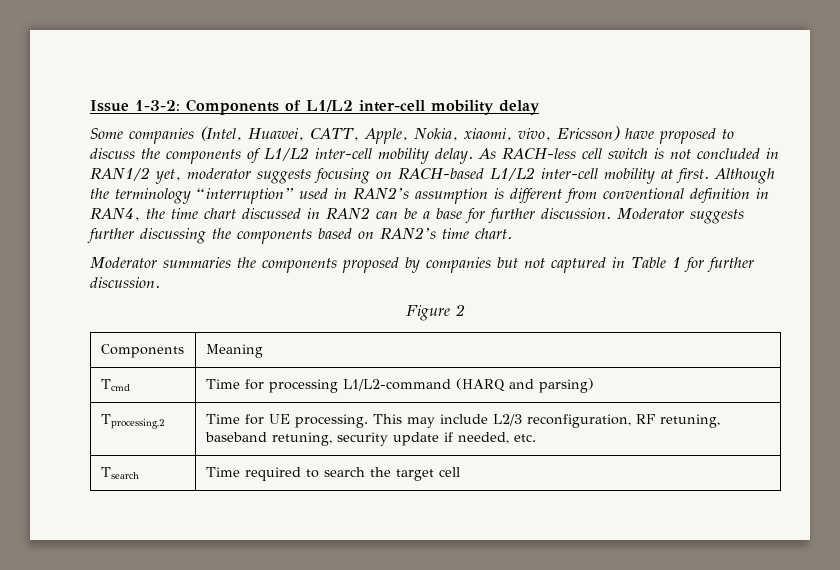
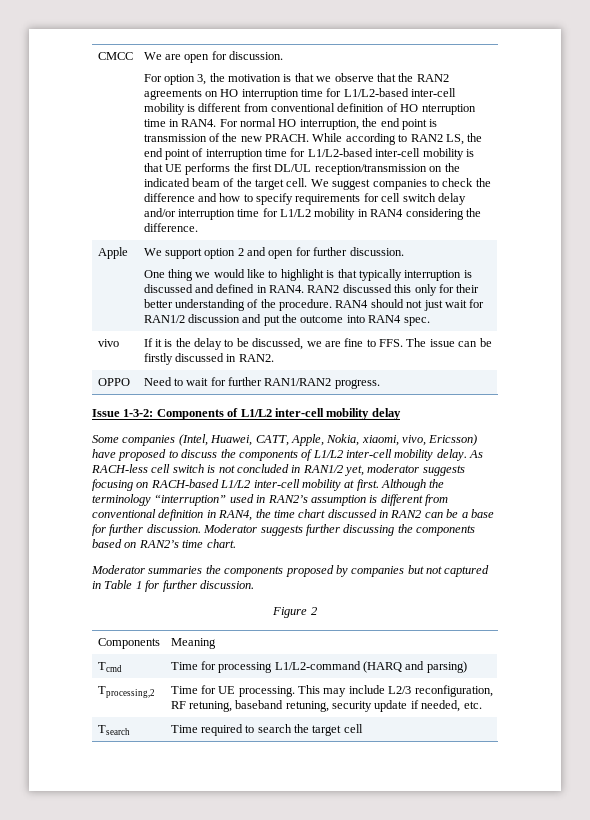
+ CMCC | We are open for discussion.
+ For option 3, the motivation is that we observe that the RAN2 agreements on HO interruption time for L1/L2-based inter-cell mobility is different from conventional definition of HO nterruption time in RAN4. For normal HO interruption, the end point is transmission of the new PRACH. While according to RAN2 LS, the end point of interruption time for L1/L2-based inter-cell mobility is that UE performs the first DL/UL reception/transmission on the indicated beam of the target cell. We suggest companies to check the difference and how to specify requirements for cell switch delay and/or interruption time for L1/L2 mobility in RAN4 considering the difference.
+ Apple | We support option 2 and open for further discussion.
+ One thing we would like to highlight is that typically interruption is discussed and defined in RAN4. RAN2 discussed this only for their better understanding of the procedure. RAN4 should not just wait for RAN1/2 discussion and put the outcome into RAN4 spec.
+ vivo | If it is the delay to be discussed, we are fine to FFS. The issue can be firstly discussed in RAN2.
+ OPPO | Need to wait for further RAN1/RAN2 progress.

